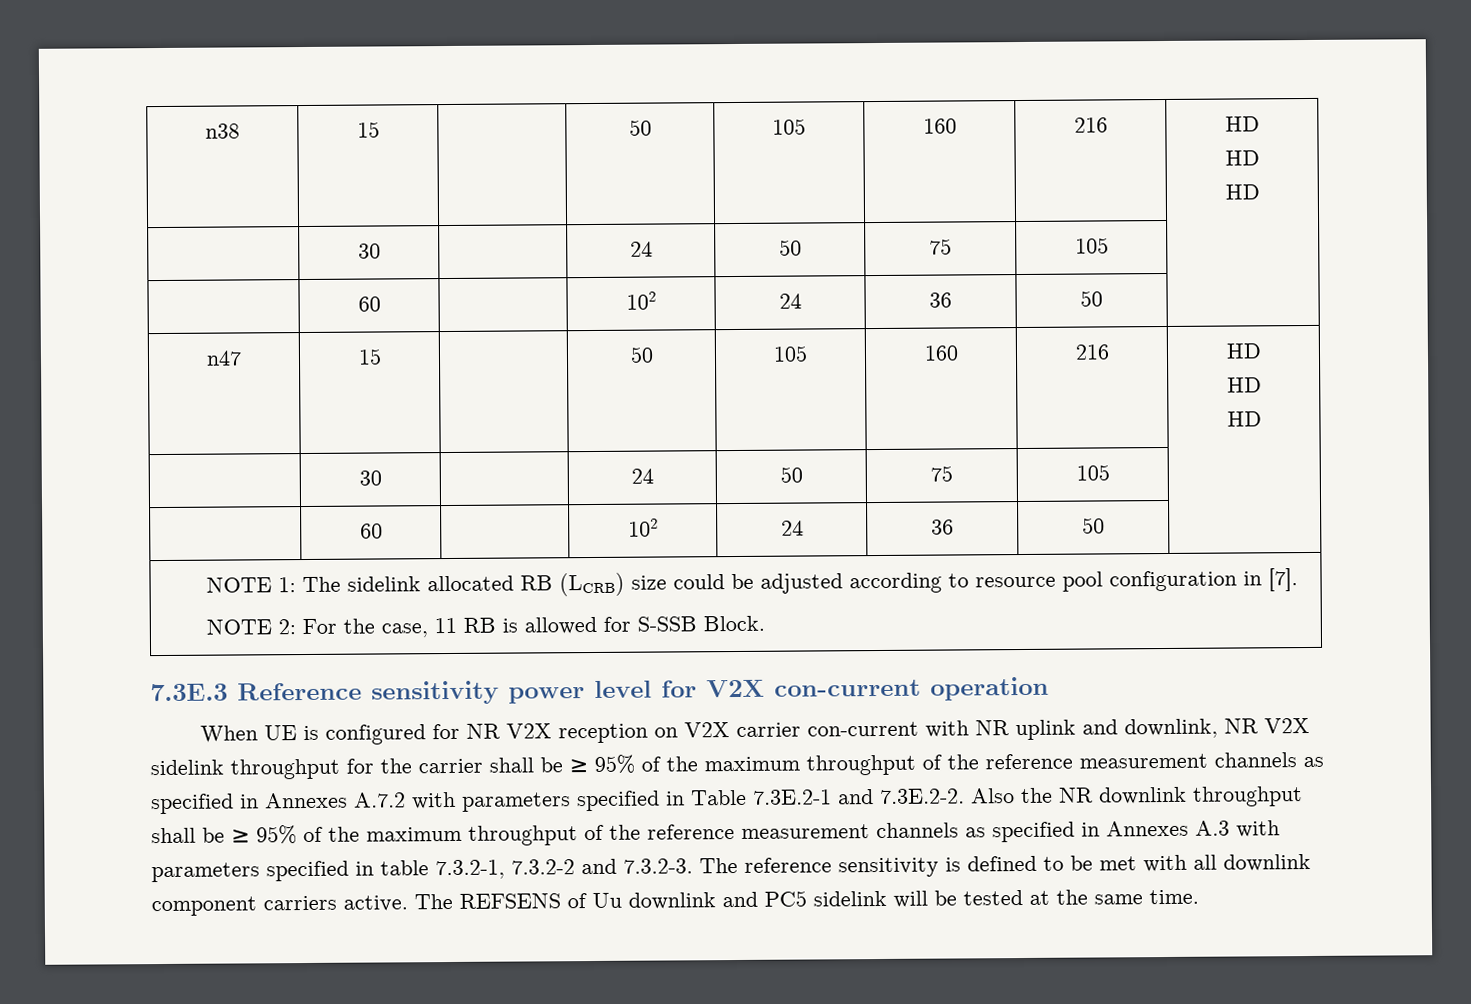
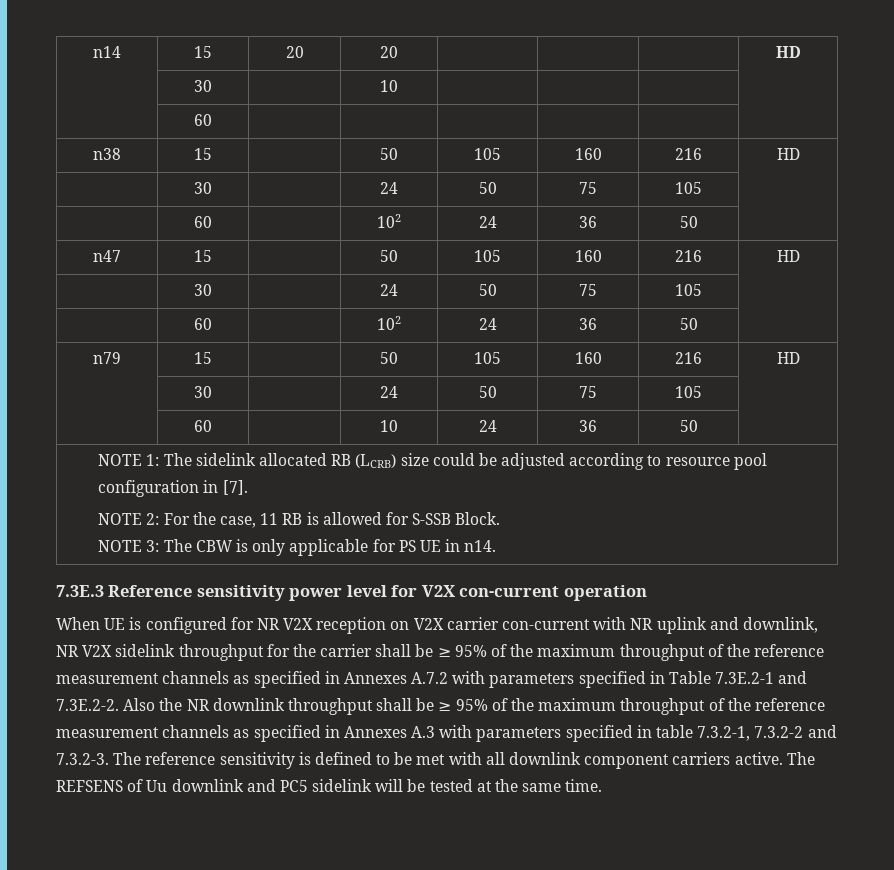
+ n14 | 15 | 20 | 20 | | | | HD
+ | 30 | | 10 | | | |
+ | 60 | | | | | |
  n38 | 15 | | 50 | 105 | 160 | 216 | HD
- HD
- HD
  n47 | 15 | | 50 | 105 | 160 | 216 | HD
- HD
- HD
  | 30 | | 24 | 50 | 75 | 105 |
  | 60 | | 102 | 24 | 36 | 50 |
+ n79 | 15 | | 50 | 105 | 160 | 216 | HD
+ | 30 | | 24 | 50 | 75 | 105 |
+ | 60 | | 10 | 24 | 36 | 50 |
+ NOTE 3: The CBW is only applicable for PS UE in n14.

